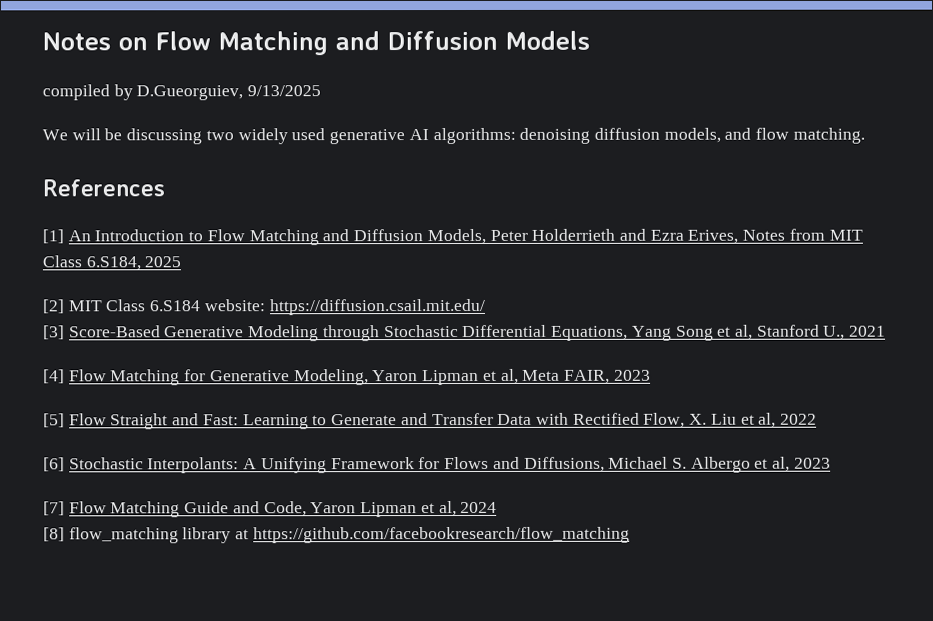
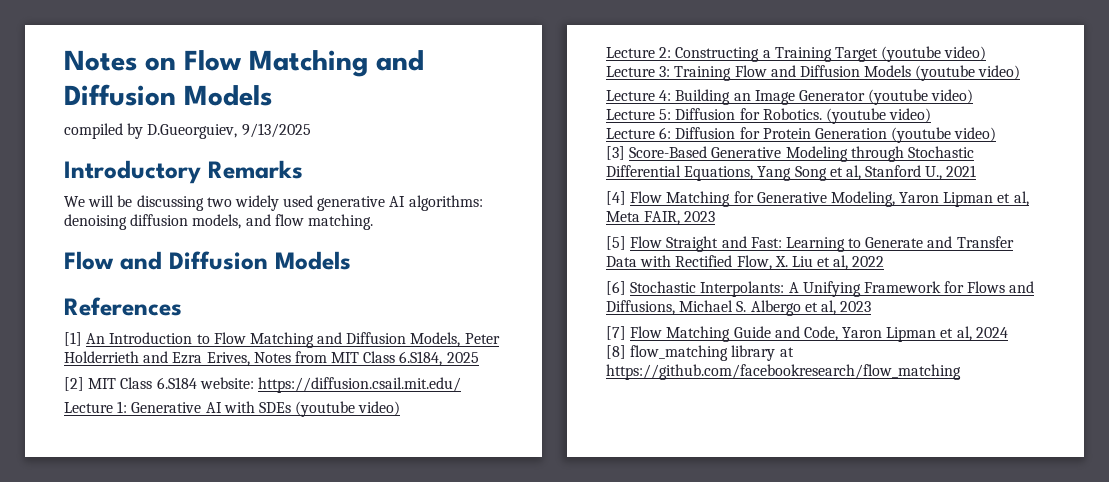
+ Introductory Remarks
  We will be discussing two widely used generative AI algorithms: denoising diffusion models, and flow matching.
+ Flow and Diffusion Models
+ Lecture 1: Generative AI with SDEs (youtube video)
+ Lecture 2: Constructing a Training Target (youtube video)
+ Lecture 3: Training Flow and Diffusion Models (youtube video)
+ Lecture 4: Building an Image Generator (youtube video)
+ Lecture 5: Diffusion for Robotics. (youtube video)
+ Lecture 6: Diffusion for Protein Generation (youtube video)

